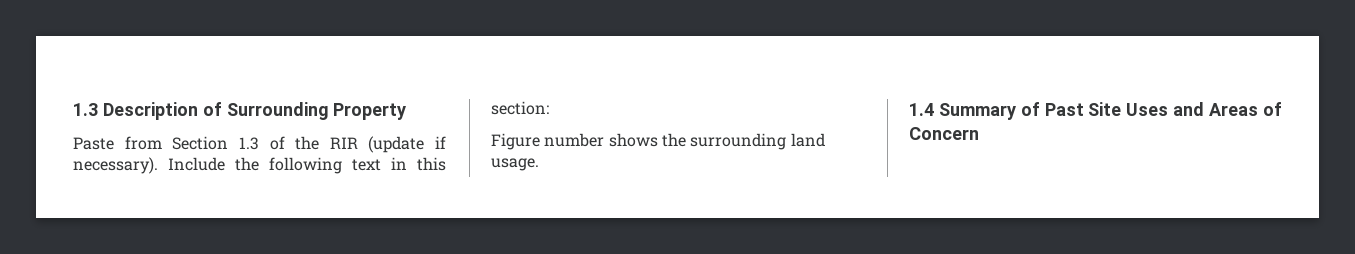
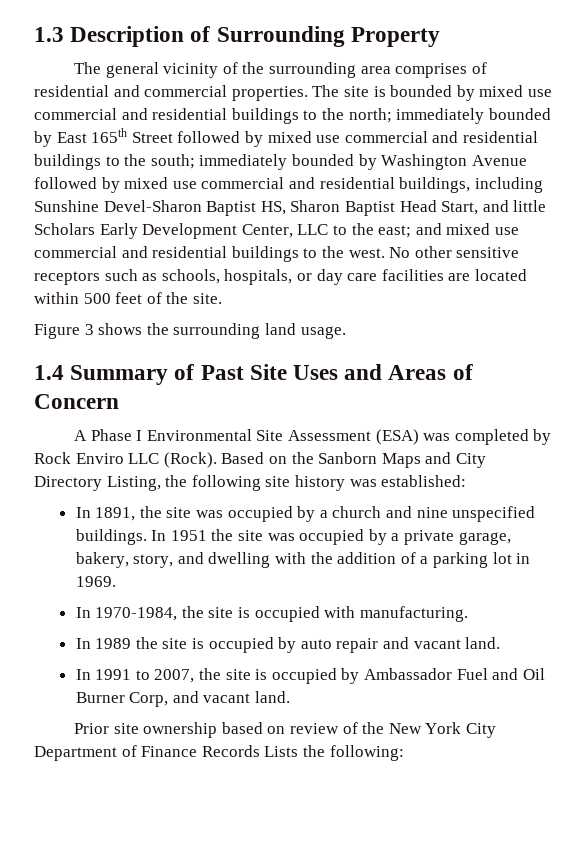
- Paste from Section 1.3 of the RIR (update if necessary). Include the following text in this section:
+ The general vicinity of the surrounding area comprises of residential and commercial properties. The site is bounded by mixed use commercial and residential buildings to the north; immediately bounded by East 165th Street followed by mixed use commercial and residential buildings to the south; immediately bounded by Washington Avenue followed by mixed use commercial and residential buildings, including Sunshine Devel-Sharon Baptist HS, Sharon Baptist Head Start, and little Scholars Early Development Center, LLC to the east; and mixed use commercial and residential buildings to the west. No other sensitive receptors such as schools, hospitals, or day care facilities are located within 500 feet of the site.
- Figure number shows the surrounding land usage.
+ Figure 3 shows the surrounding land usage.
+ A Phase I Environmental Site Assessment (ESA) was completed by Rock Enviro LLC (Rock). Based on the Sanborn Maps and City Directory Listing, the following site history was established:
+ In 1891, the site was occupied by a church and nine unspecified buildings. In 1951 the site was occupied by a private garage, bakery, story, and dwelling with the addition of a parking lot in 1969.
+ In 1970-1984, the site is occupied with manufacturing.
+ In 1989 the site is occupied by auto repair and vacant land.
+ In 1991 to 2007, the site is occupied by Ambassador Fuel and Oil Burner Corp, and vacant land.
+ Prior site ownership based on review of the New York City Department of Finance Records Lists the following:

